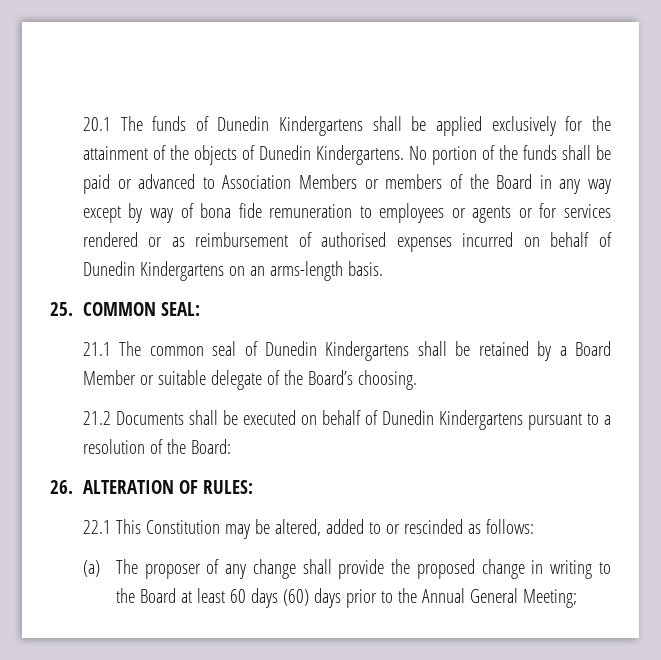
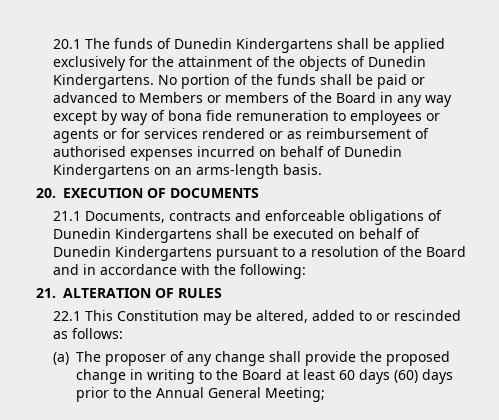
- No portion of the funds shall be paid or advanced to Association Members or members of the Board in any way except by way of bona fide remuneration to employees or agents or for services rendered or as reimbursement of authorised expenses incurred on behalf of Dunedin Kindergartens on an arms-length basis.
+ No portion of the funds shall be paid or advanced to Members or members of the Board in any way except by way of bona fide remuneration to employees or agents or for services rendered or as reimbursement of authorised expenses incurred on behalf of Dunedin Kindergartens on an arms-length basis.
- 25. COMMON SEAL:
- 21.1 The common seal of Dunedin Kindergartens shall be retained by a Board Member or suitable delegate of the Board’s choosing.
- 21.2 Documents shall be executed on behalf of Dunedin Kindergartens pursuant to a resolution of the Board:
- 26. ALTERATION OF RULES:
+ 20. EXECUTION OF DOCUMENTS
+ 21.1 Documents, contracts and enforceable obligations of Dunedin Kindergartens shall be executed on behalf of Dunedin Kindergartens pursuant to a resolution of the Board and in accordance with the following:
+ 21. ALTERATION OF RULES

